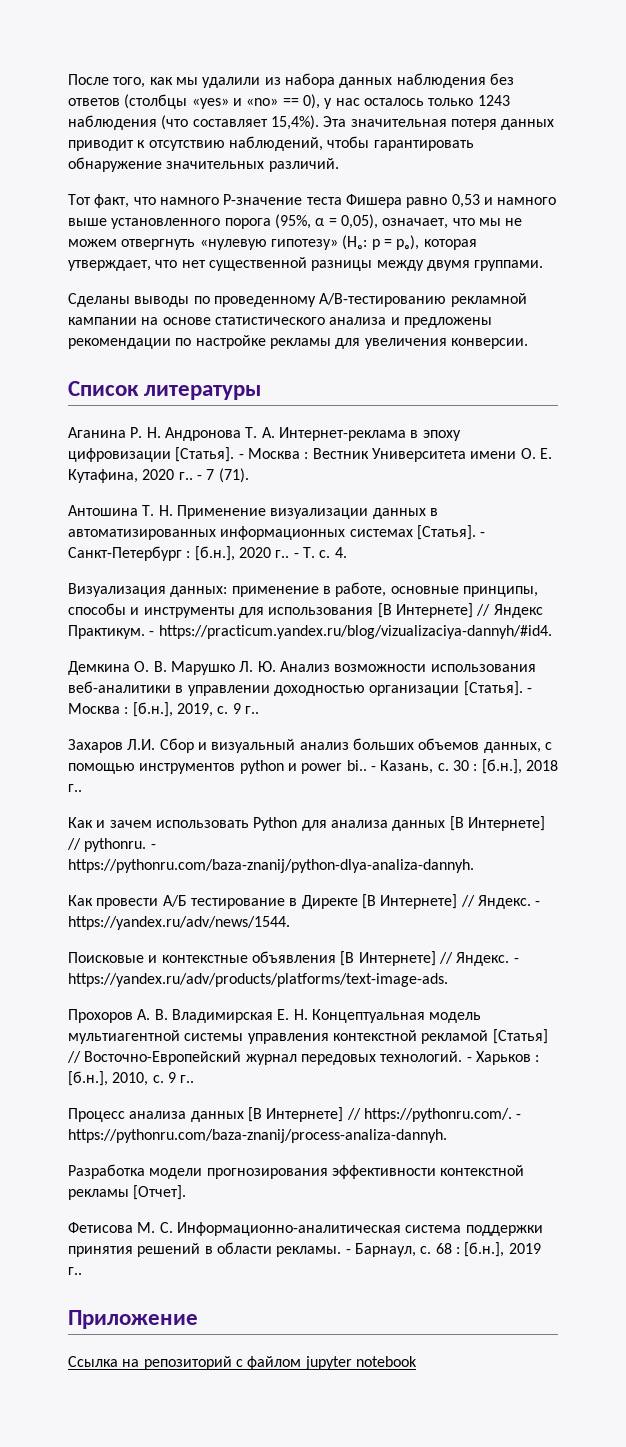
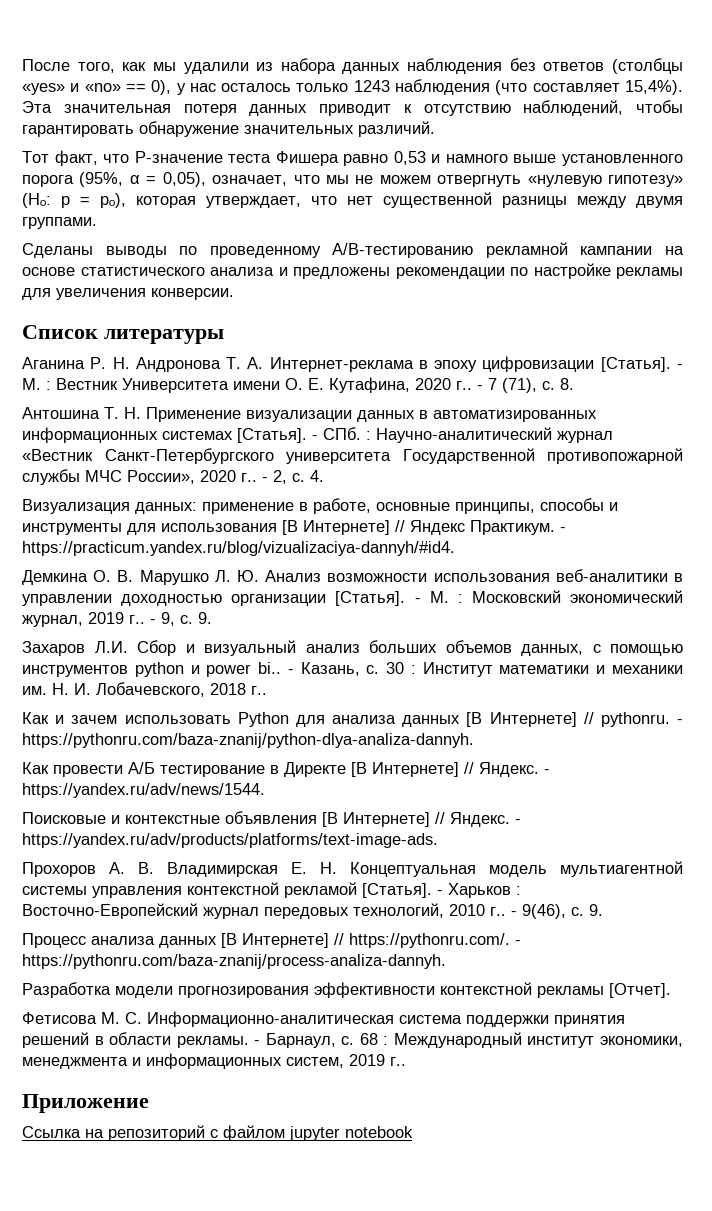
- Тот факт, что намного P-значение теста Фишера равно 0,53 и намного выше установленного порога (95%, α = 0,05), означает, что мы не можем отвергнуть «нулевую гипотезу» (Hₒ: p = pₒ), которая утверждает, что нет существенной разницы между двумя группами.
+ Тот факт, что P-значение теста Фишера равно 0,53 и намного выше установленного порога (95%, α = 0,05), означает, что мы не можем отвергнуть «нулевую гипотезу» (Hₒ: p = pₒ), которая утверждает, что нет существенной разницы между двумя группами.
- - Москва : Вестник Университета имени О. Е. Кутафина, 2020 г..
+ - М. : Вестник Университета имени О. Е. Кутафина, 2020 г..
- - 7 (71).
+ - 7 (71), с. 8.
- - Санкт-Петербург : [б.н.], 2020 г.. - Т. с.
+ - СПб. : Научно-аналитический журнал «Вестник Санкт-Петербургского университета Государственной противопожарной службы МЧС России», 2020 г.. - 2, с.
- - Москва : [б.н.], 2019, с. 9 г..
+ - М. : Московский экономический журнал, 2019 г.. - 9, с. 9.
- 30 : [б.н.], 2018 г..
+ 30 : Институт математики и механики им. Н. И. Лобачевского, 2018 г..
- Прохоров А. В. Владимирская Е. Н. Концептуальная модель мультиагентной системы управления контекстной рекламой [Статья] // Восточно-Европейский журнал передовых технологий. - Харьков : [б.н.], 2010, с. 9 г..
+ Прохоров А. В. Владимирская Е. Н. Концептуальная модель мультиагентной системы управления контекстной рекламой [Статья]. - Харьков : Восточно-Европейский журнал передовых технологий, 2010 г.. - 9(46), с. 9.
- 68 : [б.н.], 2019 г..
+ 68 : Международный институт экономики, менеджмента и информационных систем, 2019 г..

